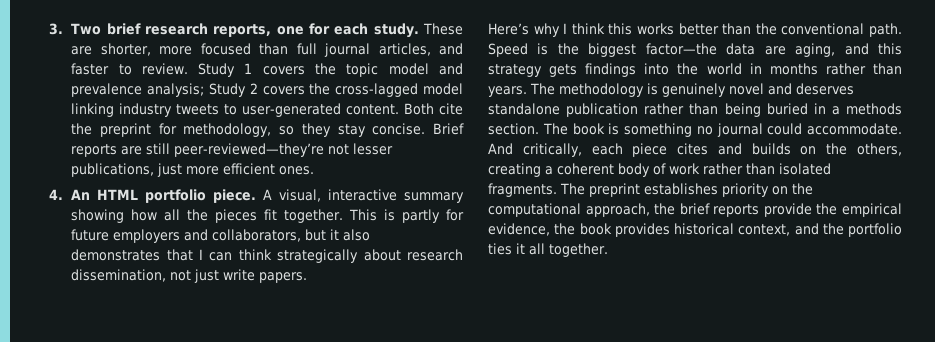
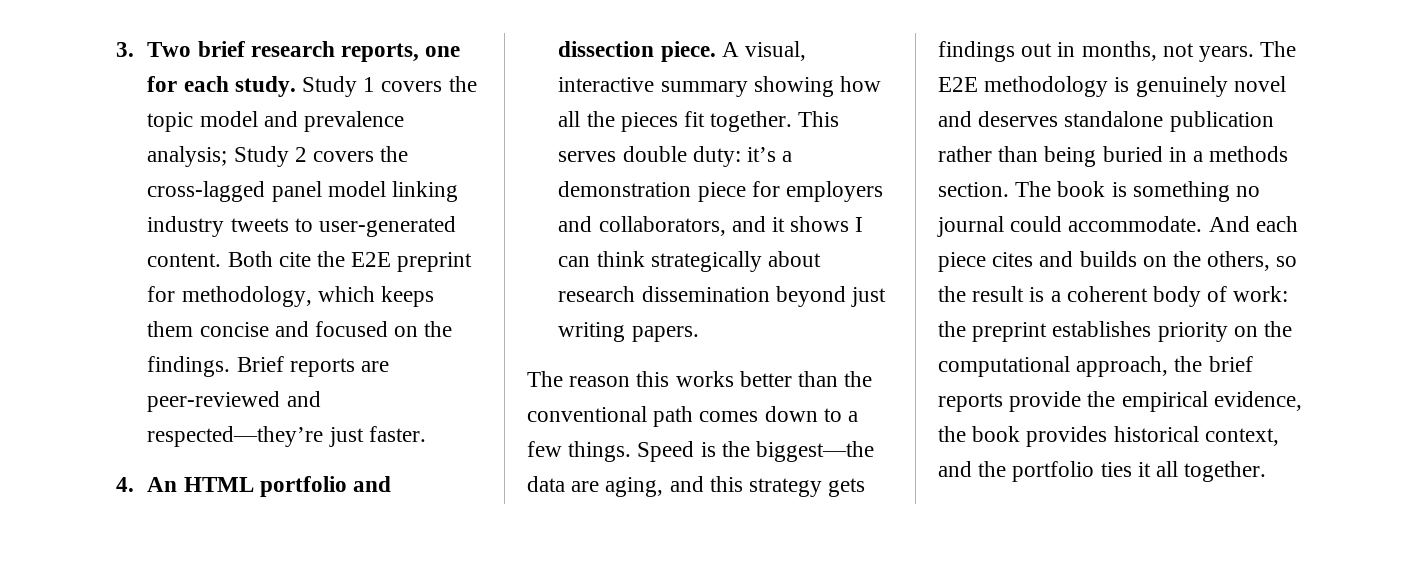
- These are shorter, more focused than full journal articles, and faster to review.
- Study 1 covers the topic model and prevalence analysis; Study 2 covers the cross-lagged model linking industry tweets to user-generated content.
+ Study 1 covers the topic model and prevalence analysis; Study 2 covers the cross-lagged panel model linking industry tweets to user-generated content.
- Both cite the preprint for methodology, so they stay concise. Brief reports are still peer-reviewed—they’re not lesser publications, just more efficient ones.
+ Both cite the E2E preprint for methodology, which keeps them concise and focused on the findings. Brief reports are peer-reviewed and respected—they’re just faster.
- 4. An HTML portfolio piece.
+ 4. An HTML portfolio and dissection piece.
- This is partly for future employers and collaborators, but it also demonstrates that I can think strategically about research dissemination, not just write papers.
- Here’s why I think this works better than the conventional path.
+ This serves double duty: it’s a demonstration piece for employers and collaborators, and it shows I can think strategically about research dissemination beyond just writing papers.
+ The reason this works better than the conventional path comes down to a few things.
- Speed is the biggest factor—the data are aging, and this strategy gets findings into the world in months rather than years.
+ Speed is the biggest—the data are aging, and this strategy gets findings out in months, not years.
- The methodology is genuinely novel and deserves standalone publication rather than being buried in a methods section.
+ The E2E methodology is genuinely novel and deserves standalone publication rather than being buried in a methods section.
- And critically, each piece cites and builds on the others, creating a coherent body of work rather than isolated fragments. The preprint establishes priority on the computational approach, the brief reports provide the empirical evidence, the book provides historical context, and the portfolio ties it all together.
+ And each piece cites and builds on the others, so the result is a coherent body of work: the preprint establishes priority on the computational approach, the brief reports provide the empirical evidence, the book provides historical context, and the portfolio ties it all together.

